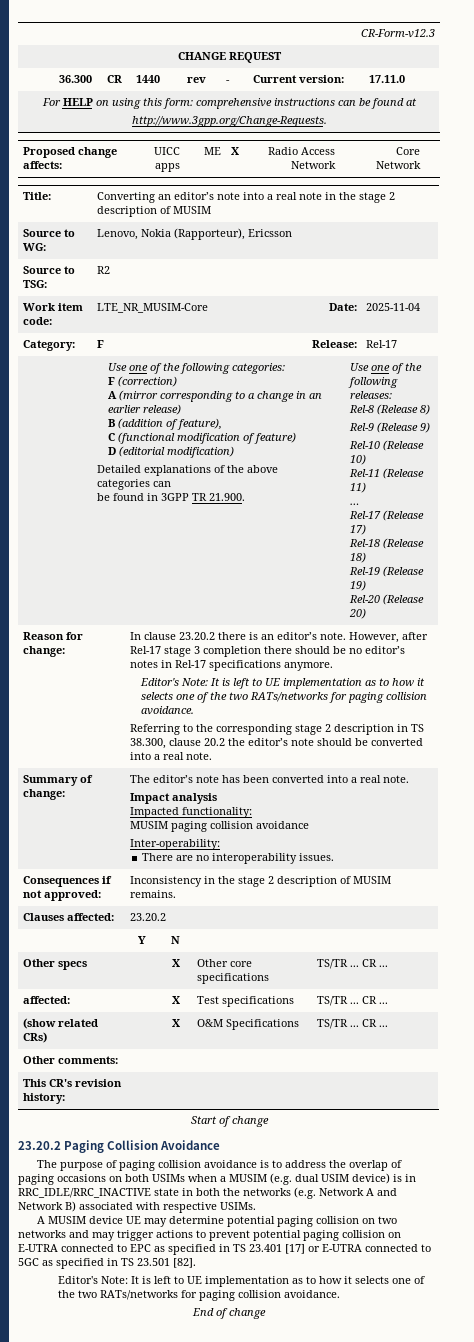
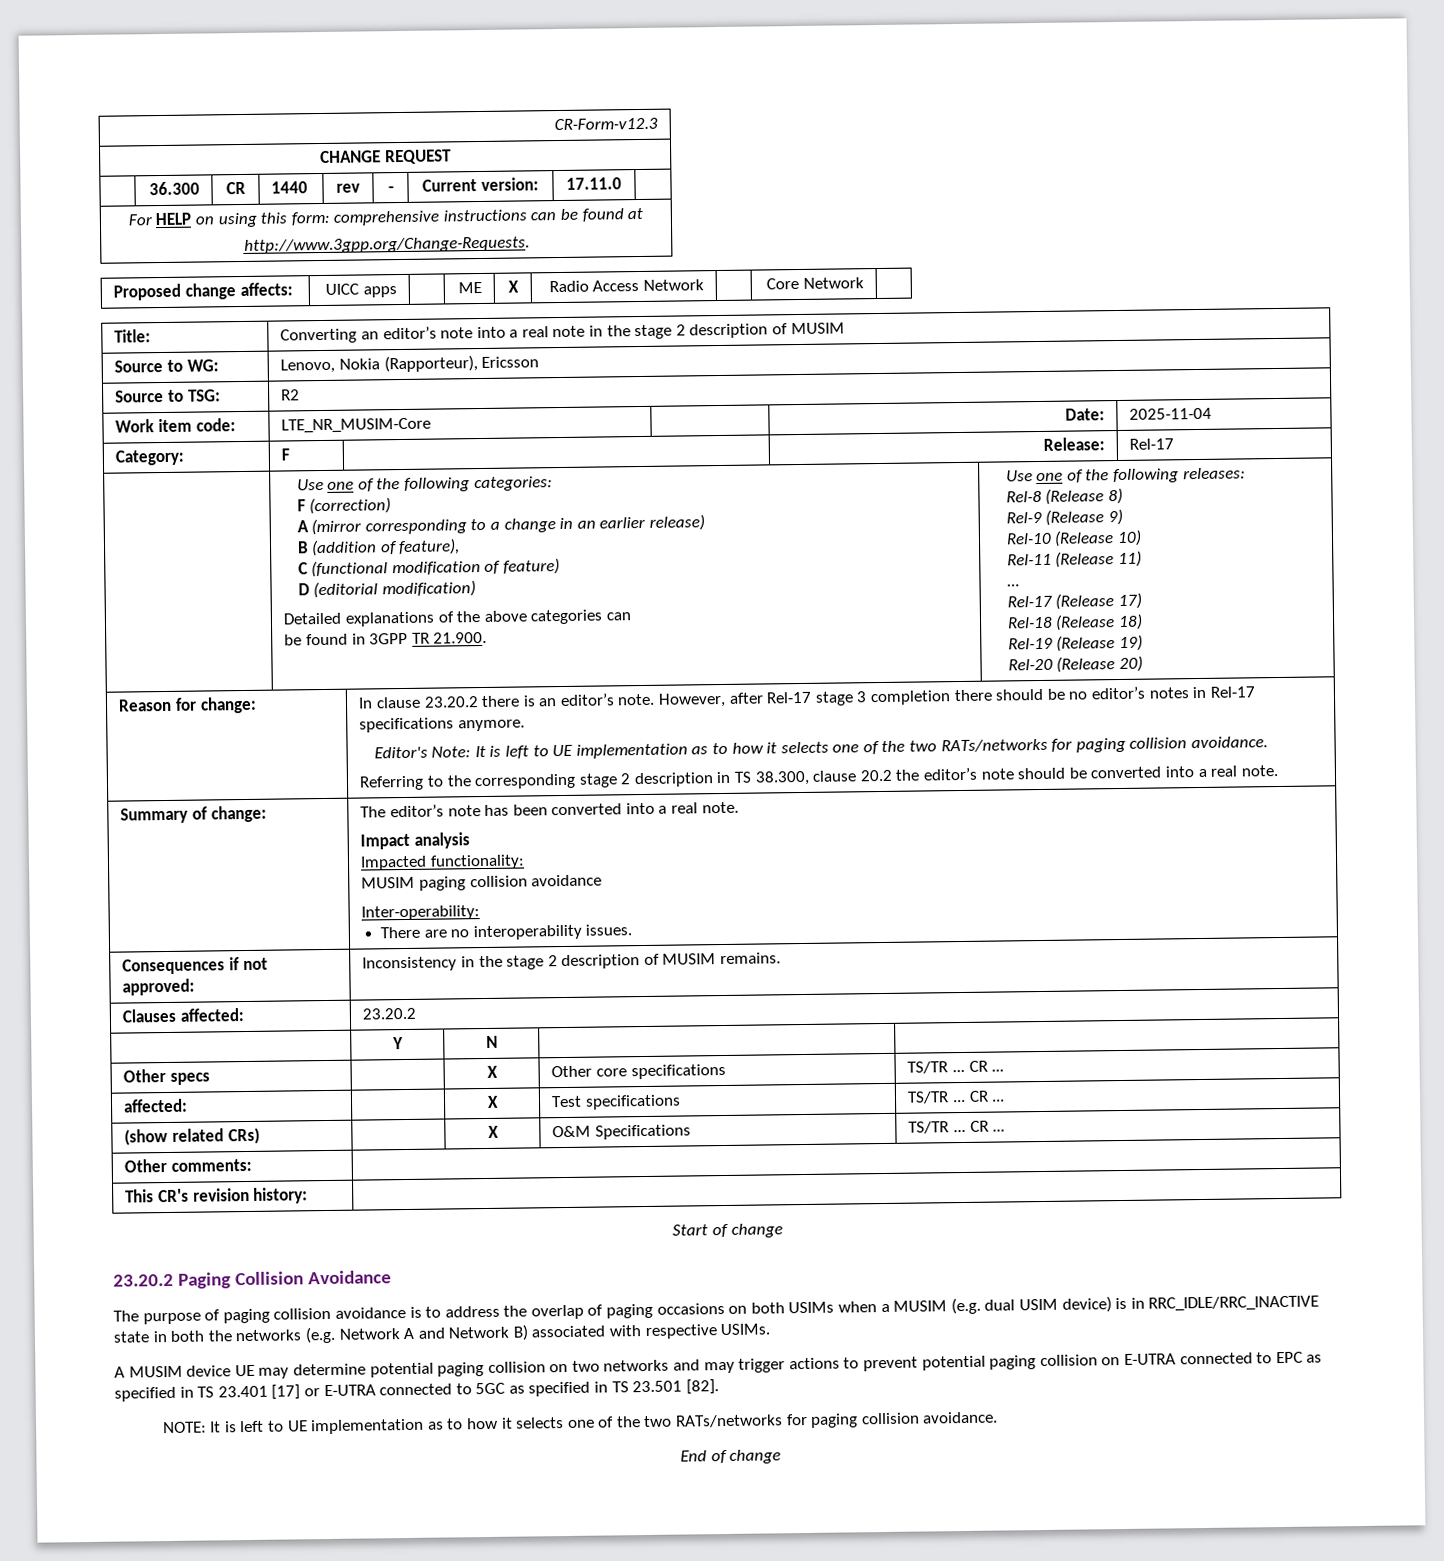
  A MUSIM device UE may determine potential paging collision on two networks and may trigger actions to prevent potential paging collision on E-UTRA connected to EPC as specified in TS 23.401 [17] or E-UTRA connected to 5GC as specified in TS 23.501 [82].
- Editor's Note:
+ NOTE:

